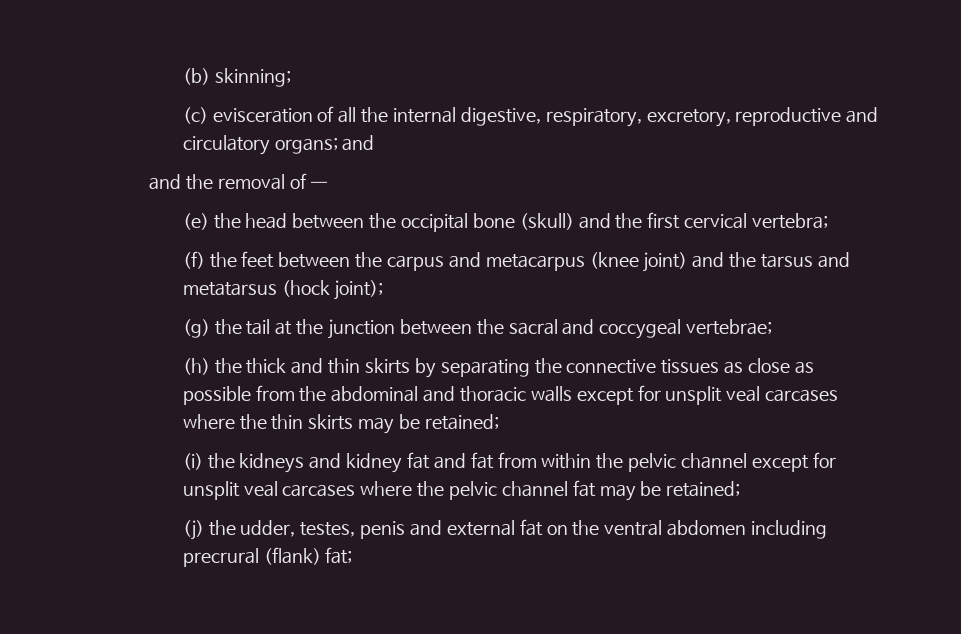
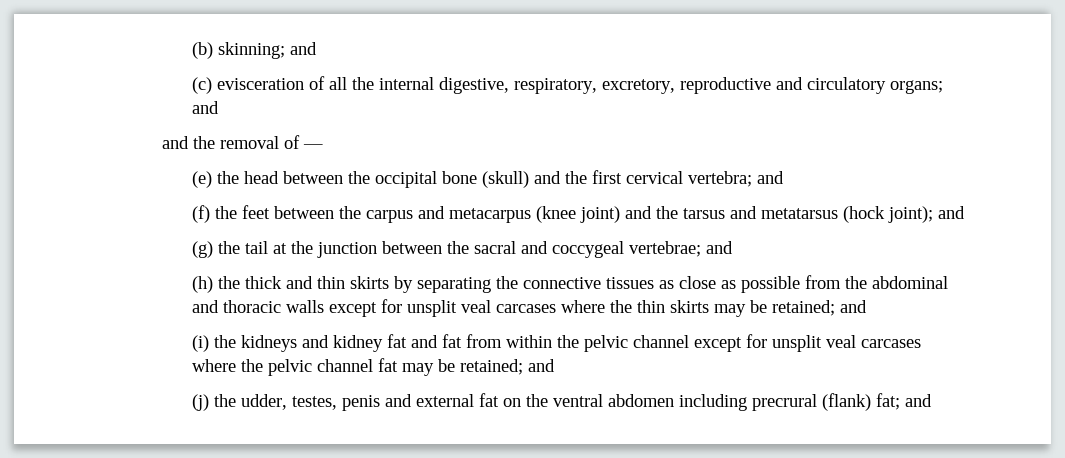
- (b) skinning;
+ (b) skinning; and
- (e) the head between the occipital bone (skull) and the first cervical vertebra;
+ (e) the head between the occipital bone (skull) and the first cervical vertebra; and
- (f) the feet between the carpus and metacarpus (knee joint) and the tarsus and metatarsus (hock joint);
+ (f) the feet between the carpus and metacarpus (knee joint) and the tarsus and metatarsus (hock joint); and
- (g) the tail at the junction between the sacral and coccygeal vertebrae;
+ (g) the tail at the junction between the sacral and coccygeal vertebrae; and
- (h) the thick and thin skirts by separating the connective tissues as close as possible from the abdominal and thoracic walls except for unsplit veal carcases where the thin skirts may be retained;
+ (h) the thick and thin skirts by separating the connective tissues as close as possible from the abdominal and thoracic walls except for unsplit veal carcases where the thin skirts may be retained; and
- (i) the kidneys and kidney fat and fat from within the pelvic channel except for unsplit veal carcases where the pelvic channel fat may be retained;
+ (i) the kidneys and kidney fat and fat from within the pelvic channel except for unsplit veal carcases where the pelvic channel fat may be retained; and
- (j) the udder, testes, penis and external fat on the ventral abdomen including precrural (flank) fat;
+ (j) the udder, testes, penis and external fat on the ventral abdomen including precrural (flank) fat; and

